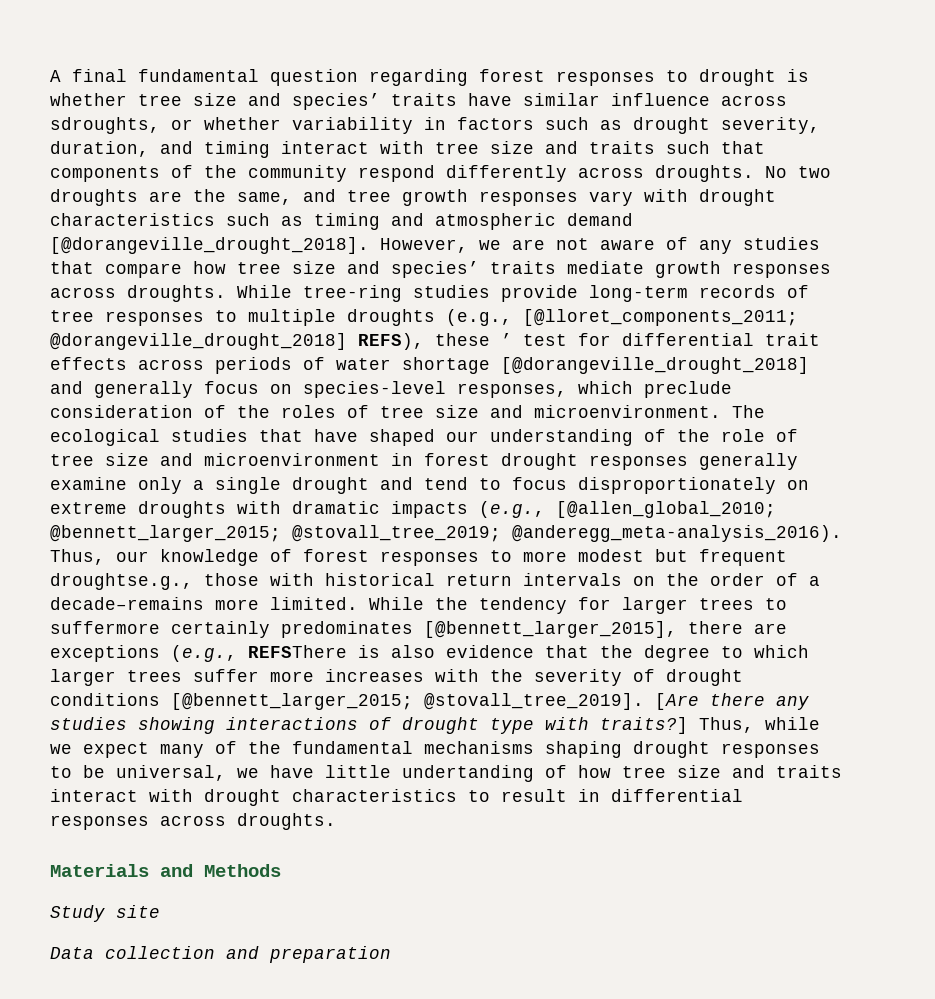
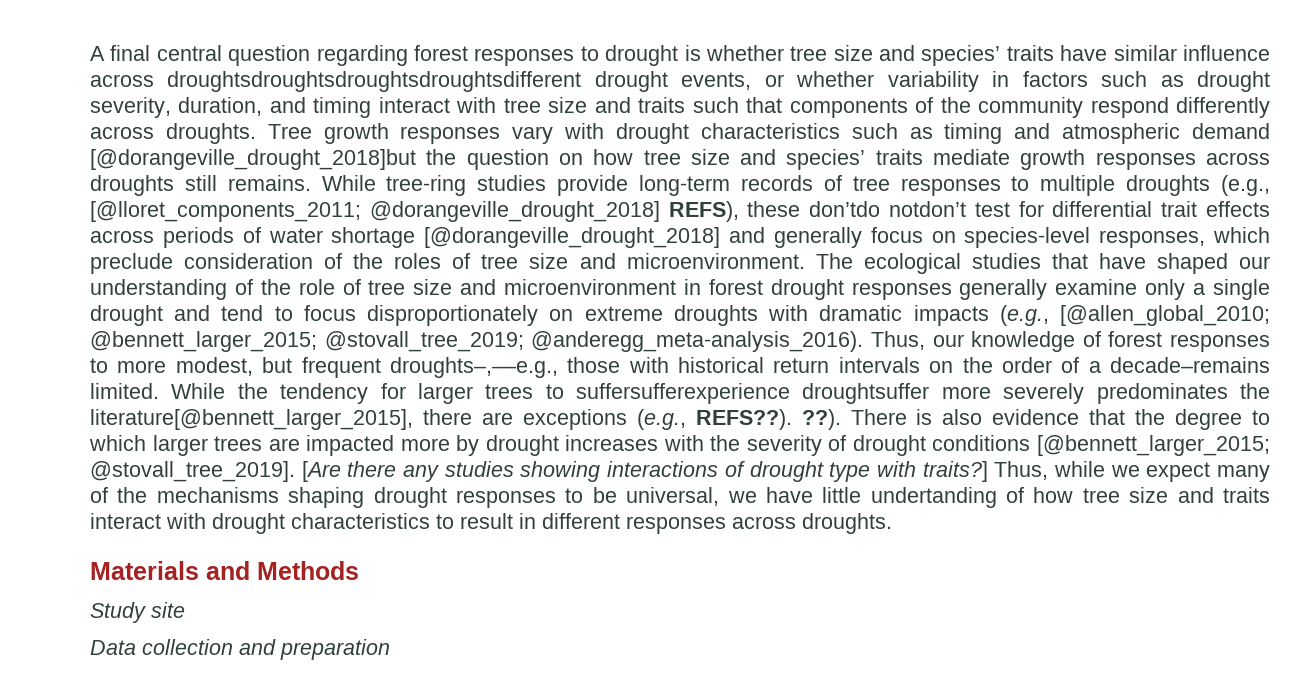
- A final fundamental question regarding forest responses to drought is whether tree size and species’ traits have similar influence across sdroughts, or whether variability in factors such as drought severity, duration, and timing interact with tree size and traits such that components of the community respond differently across droughts.
+ A final central question regarding forest responses to drought is whether tree size and species’ traits have similar influence across droughtsdroughtsdroughtsdroughtsdifferent drought events, or whether variability in factors such as drought severity, duration, and timing interact with tree size and traits such that components of the community respond differently across droughts.
- No two droughts are the same, and tree growth responses vary with drought characteristics such as timing and atmospheric demand [@dorangeville_drought_2018]. However, we are not aware of any studies that compare how tree size and species’ traits mediate growth responses across droughts.
+ Tree growth responses vary with drought characteristics such as timing and atmospheric demand [@dorangeville_drought_2018]but the question on how tree size and species’ traits mediate growth responses across droughts still remains.
- While tree-ring studies provide long-term records of tree responses to multiple droughts (e.g., [@lloret_components_2011; @dorangeville_drought_2018] REFS), these ’ test for differential trait effects across periods of water shortage [@dorangeville_drought_2018] and generally focus on species-level responses, which preclude consideration of the roles of tree size and microenvironment.
+ While tree-ring studies provide long-term records of tree responses to multiple droughts (e.g., [@lloret_components_2011; @dorangeville_drought_2018] REFS), these don’tdo notdon’t test for differential trait effects across periods of water shortage [@dorangeville_drought_2018] and generally focus on species-level responses, which preclude consideration of the roles of tree size and microenvironment.
- Thus, our knowledge of forest responses to more modest but frequent droughtse.g., those with historical return intervals on the order of a decade–remains more limited.
+ Thus, our knowledge of forest responses to more modest, but frequent droughts–,––e.g., those with historical return intervals on the order of a decade–remains limited.
- While the tendency for larger trees to suffermore certainly predominates [@bennett_larger_2015], there are exceptions (e.g., REFSThere is also evidence that the degree to which larger trees suffer more increases with the severity of drought conditions [@bennett_larger_2015; @stovall_tree_2019].
+ While the tendency for larger trees to suffersufferexperience droughtsuffer more severely predominates the literature[@bennett_larger_2015], there are exceptions (e.g., REFS??). ??). There is also evidence that the degree to which larger trees are impacted more by drought increases with the severity of drought conditions [@bennett_larger_2015; @stovall_tree_2019].
- Thus, while we expect many of the fundamental mechanisms shaping drought responses to be universal, we have little undertanding of how tree size and traits interact with drought characteristics to result in differential responses across droughts.
+ Thus, while we expect many of the mechanisms shaping drought responses to be universal, we have little undertanding of how tree size and traits interact with drought characteristics to result in different responses across droughts.

